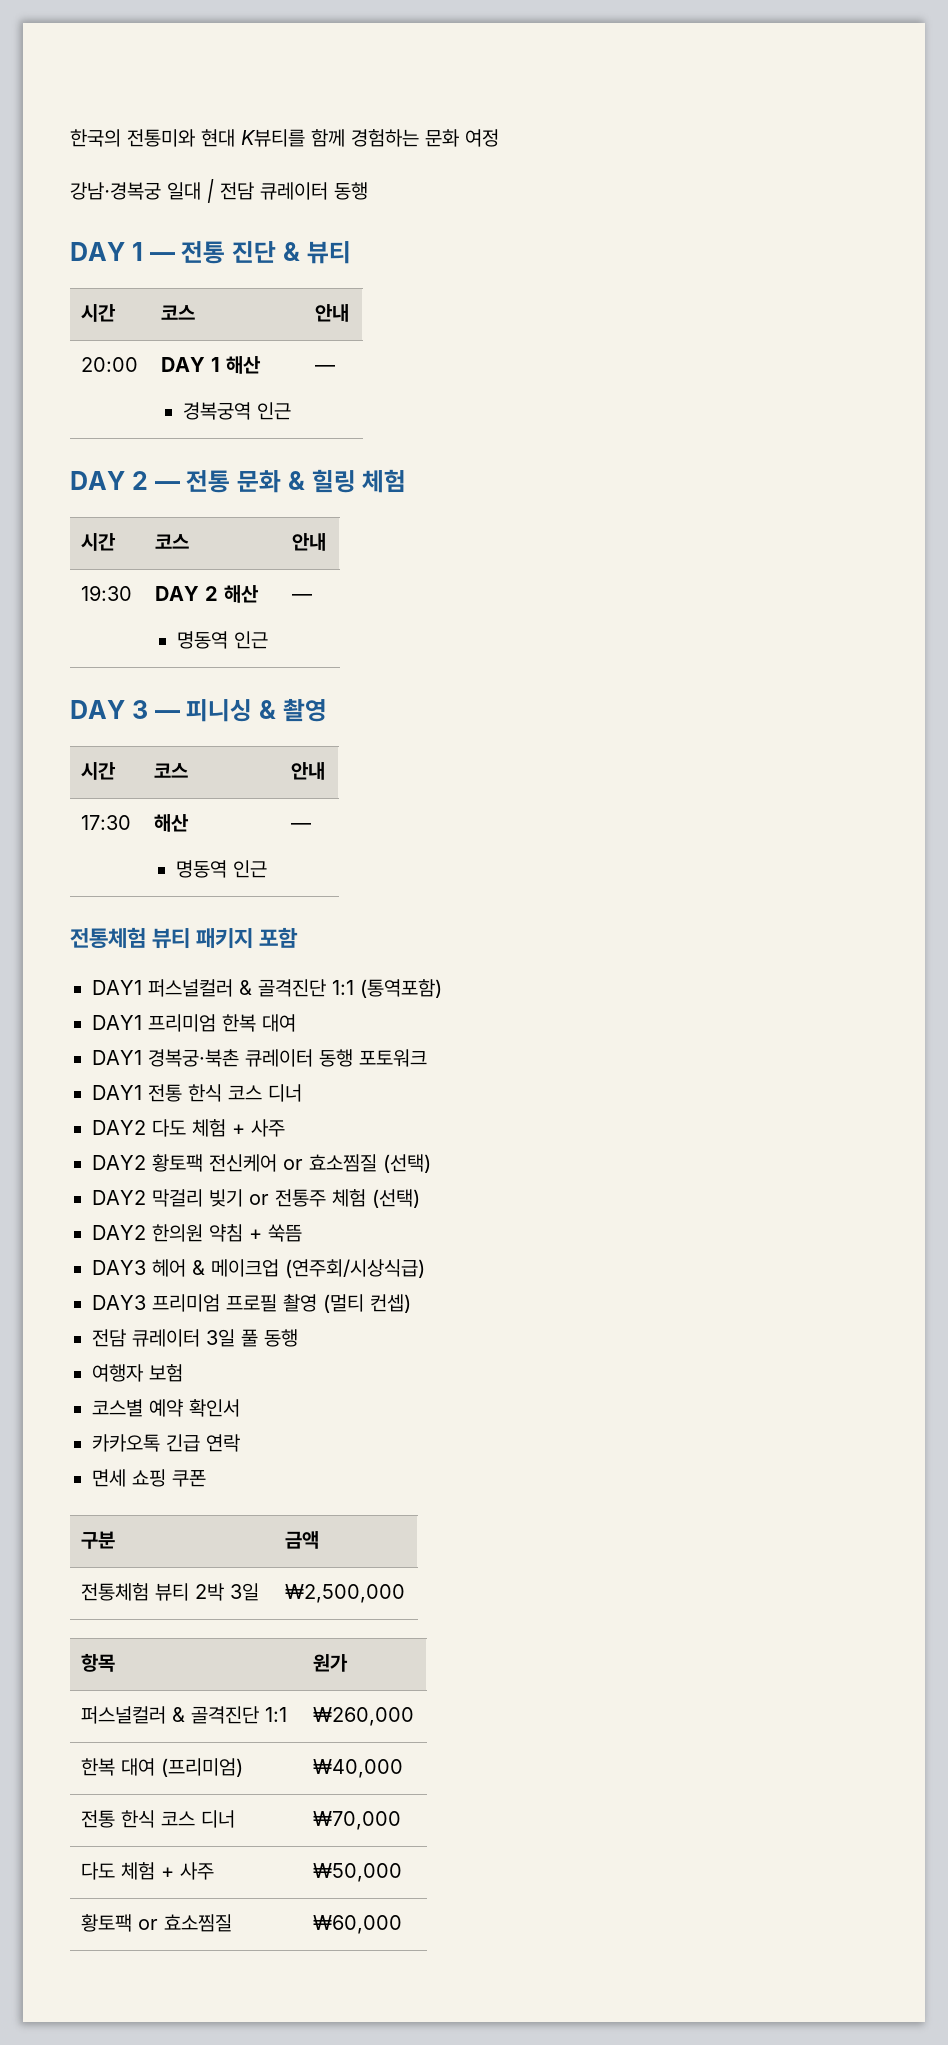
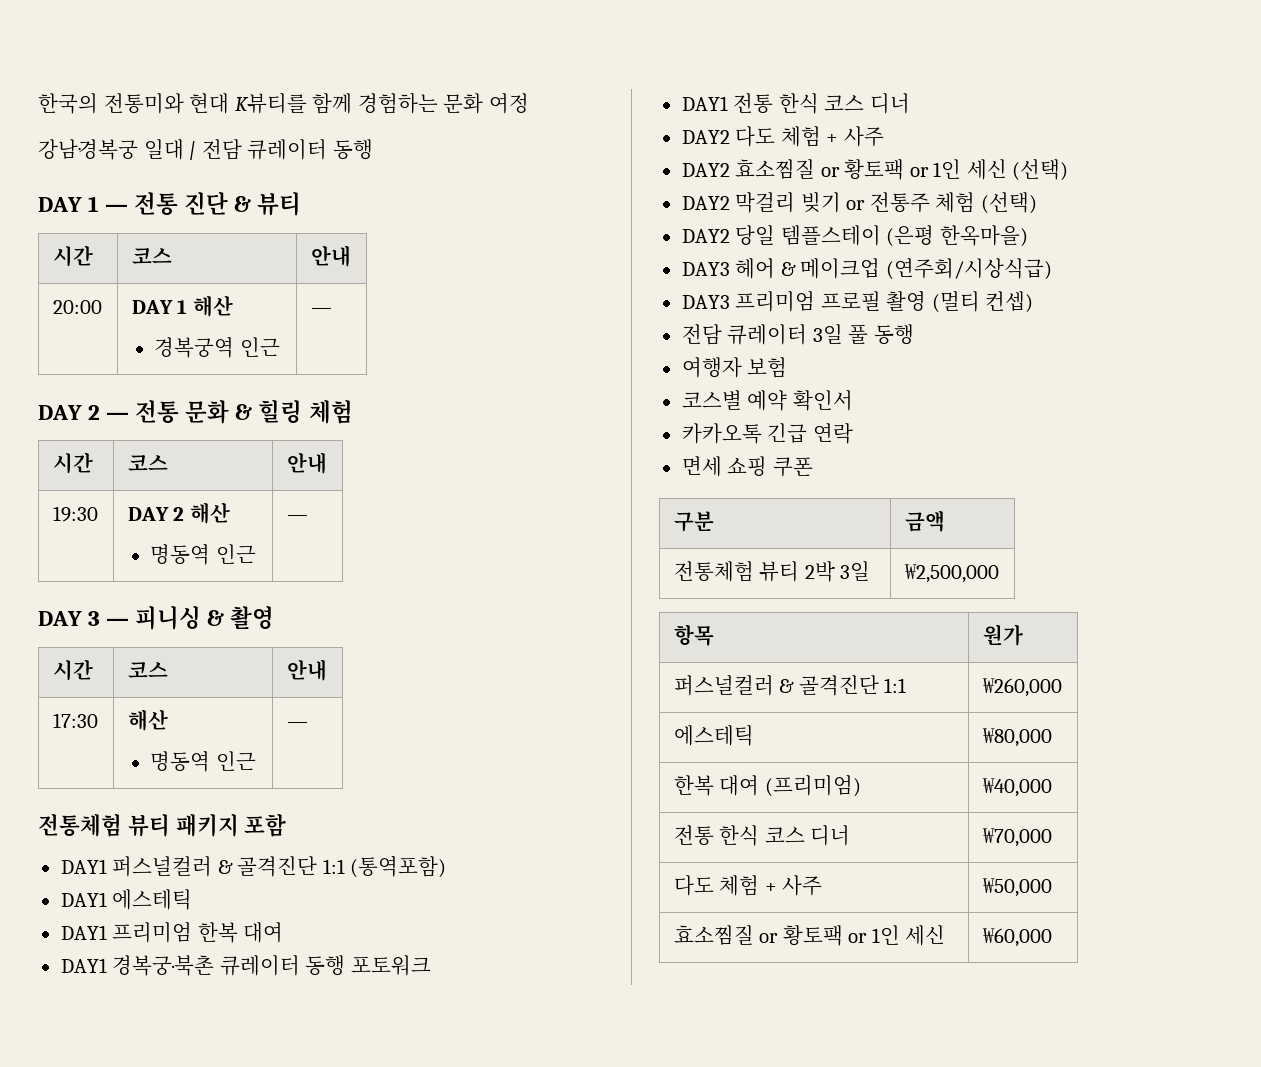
+ DAY1 에스테틱
- DAY2 황토팩 전신케어 or 효소찜질 (선택)
+ DAY2 효소찜질 or 황토팩 or 1인 세신 (선택)
- DAY2 한의원 약침 + 쑥뜸
+ DAY2 당일 템플스테이 (은평 한옥마을)
+ 에스테틱 | ₩80,000
- 황토팩 or 효소찜질 | ₩60,000
+ 효소찜질 or 황토팩 or 1인 세신 | ₩60,000

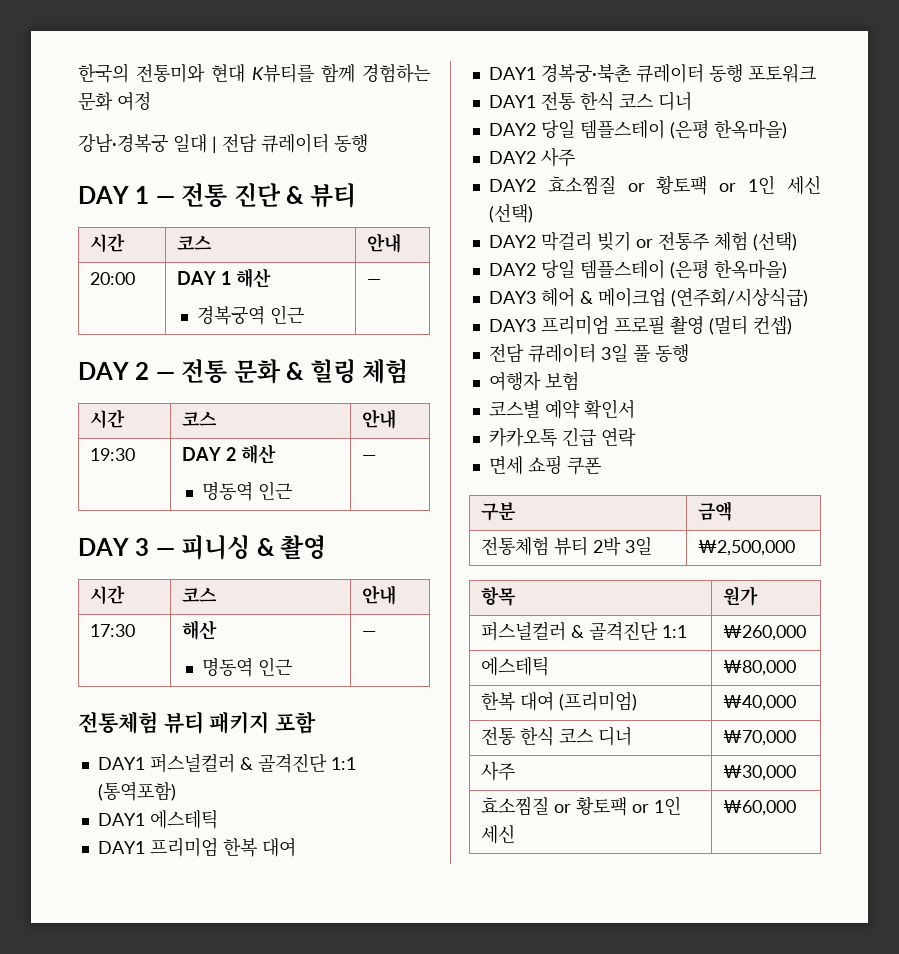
  DAY1 전통 한식 코스 디너
- DAY2 다도 체험 + 사주
+ DAY2 당일 템플스테이 (은평 한옥마을)
+ DAY2 사주
- 다도 체험 + 사주 | ₩50,000
+ 사주 | ₩30,000

